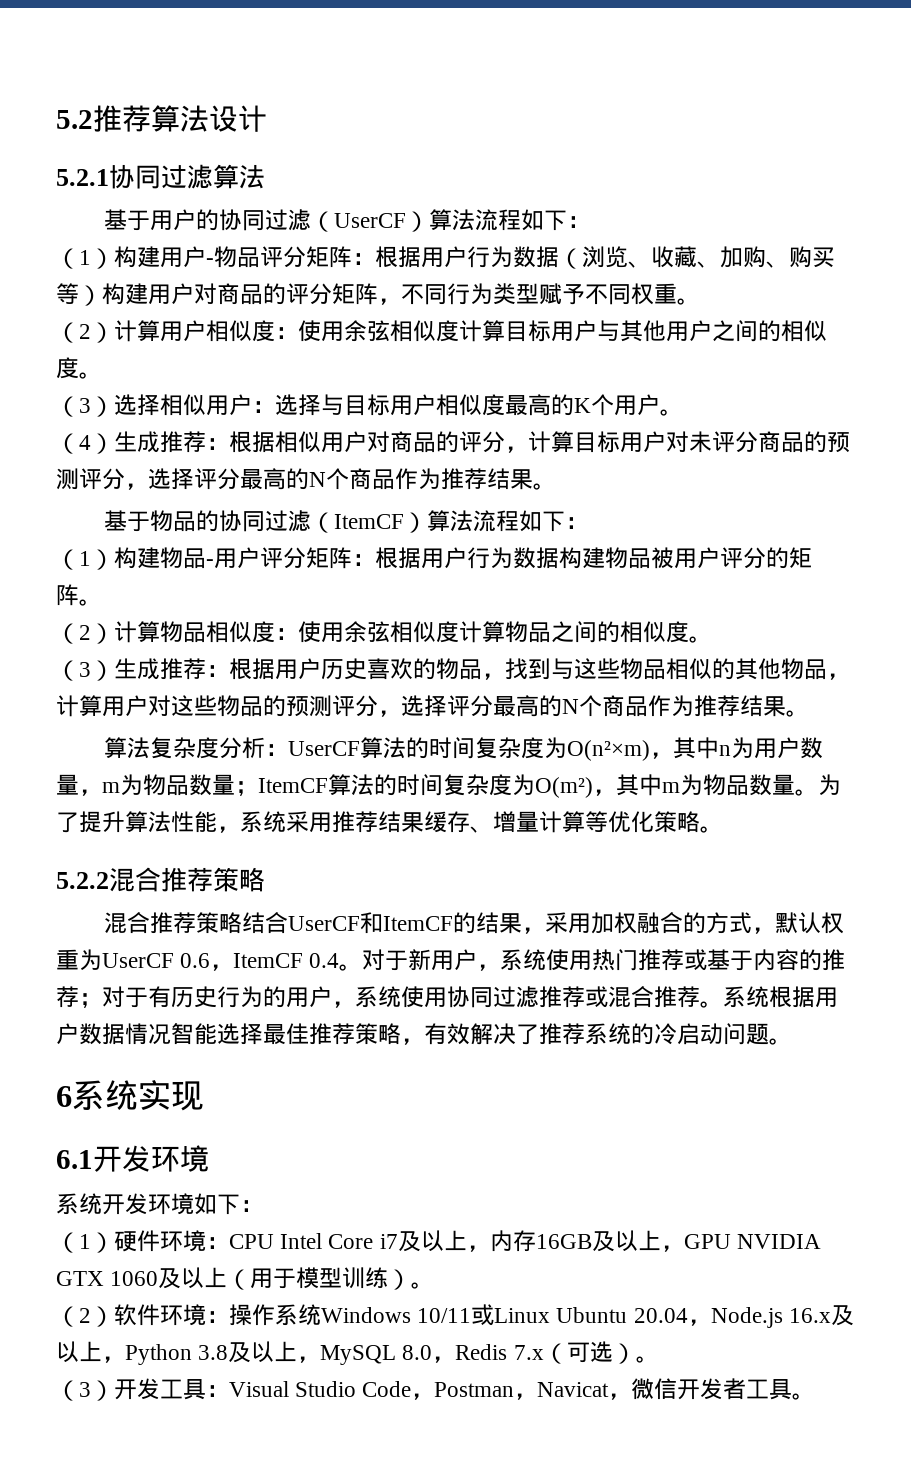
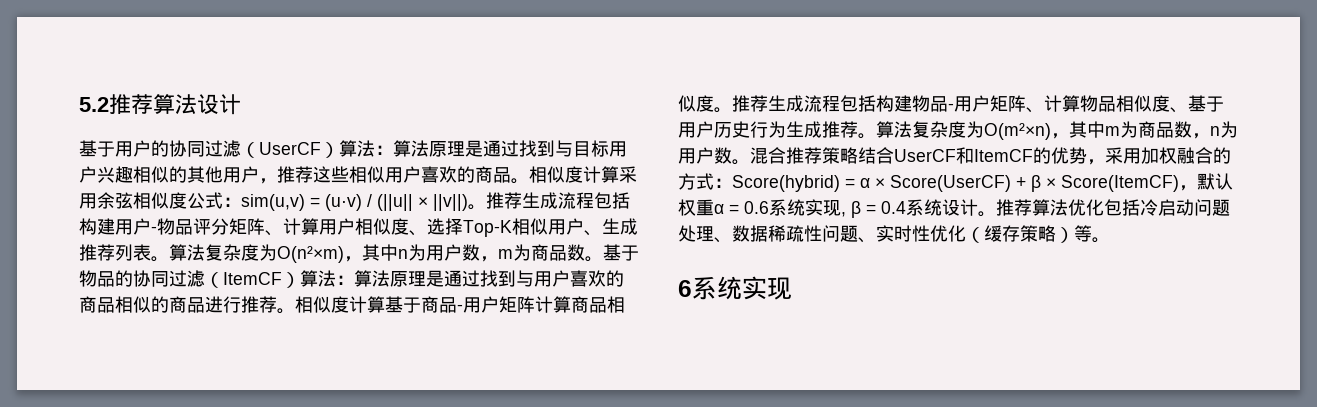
- 5.2.1协同过滤算法
- 基于用户的协同过滤（UserCF）算法流程如下：
- （1）构建用户-物品评分矩阵：根据用户行为数据（浏览、收藏、加购、购买等）构建用户对商品的评分矩阵，不同行为类型赋予不同权重。
- （2）计算用户相似度：使用余弦相似度计算目标用户与其他用户之间的相似度。
- （3）选择相似用户：选择与目标用户相似度最高的K个用户。
- （4）生成推荐：根据相似用户对商品的评分，计算目标用户对未评分商品的预测评分，选择评分最高的N个商品作为推荐结果。
- 基于物品的协同过滤（ItemCF）算法流程如下：
- （1）构建物品-用户评分矩阵：根据用户行为数据构建物品被用户评分的矩阵。
- （2）计算物品相似度：使用余弦相似度计算物品之间的相似度。
- （3）生成推荐：根据用户历史喜欢的物品，找到与这些物品相似的其他物品，计算用户对这些物品的预测评分，选择评分最高的N个商品作为推荐结果。
- 算法复杂度分析：UserCF算法的时间复杂度为O(n²×m)，其中n为用户数量，m为物品数量；ItemCF算法的时间复杂度为O(m²)，其中m为物品数量。为了提升算法性能，系统采用推荐结果缓存、增量计算等优化策略。
- 5.2.2混合推荐策略
- 混合推荐策略结合UserCF和ItemCF的结果，采用加权融合的方式，默认权重为UserCF 0.6，ItemCF 0.4。对于新用户，系统使用热门推荐或基于内容的推荐；对于有历史行为的用户，系统使用协同过滤推荐或混合推荐。系统根据用户数据情况智能选择最佳推荐策略，有效解决了推荐系统的冷启动问题。
+ 基于用户的协同过滤（UserCF）算法：算法原理是通过找到与目标用户兴趣相似的其他用户，推荐这些相似用户喜欢的商品。相似度计算采用余弦相似度公式：sim(u,v) = (u·v) / (||u|| × ||v||)。推荐生成流程包括构建用户-物品评分矩阵、计算用户相似度、选择Top-K相似用户、生成推荐列表。算法复杂度为O(n²×m)，其中n为用户数，m为商品数。基于物品的协同过滤（ItemCF）算法：算法原理是通过找到与用户喜欢的商品相似的商品进行推荐。相似度计算基于商品-用户矩阵计算商品相似度。推荐生成流程包括构建物品-用户矩阵、计算物品相似度、基于用户历史行为生成推荐。算法复杂度为O(m²×n)，其中m为商品数，n为用户数。混合推荐策略结合UserCF和ItemCF的优势，采用加权融合的方式：Score(hybrid) = α × Score(UserCF) + β × Score(ItemCF)，默认权重α = 0.6系统实现, β = 0.4系统设计。推荐算法优化包括冷启动问题处理、数据稀疏性问题、实时性优化（缓存策略）等。
  6系统实现
- 6.1开发环境
- 系统开发环境如下：
- （1）硬件环境：CPU Intel Core i7及以上，内存16GB及以上，GPU NVIDIA GTX 1060及以上（用于模型训练）。
- （2）软件环境：操作系统Windows 10/11或Linux Ubuntu 20.04，Node.js 16.x及以上，Python 3.8及以上，MySQL 8.0，Redis 7.x（可选）。
- （3）开发工具：Visual Studio Code，Postman，Navicat，微信开发者工具。

